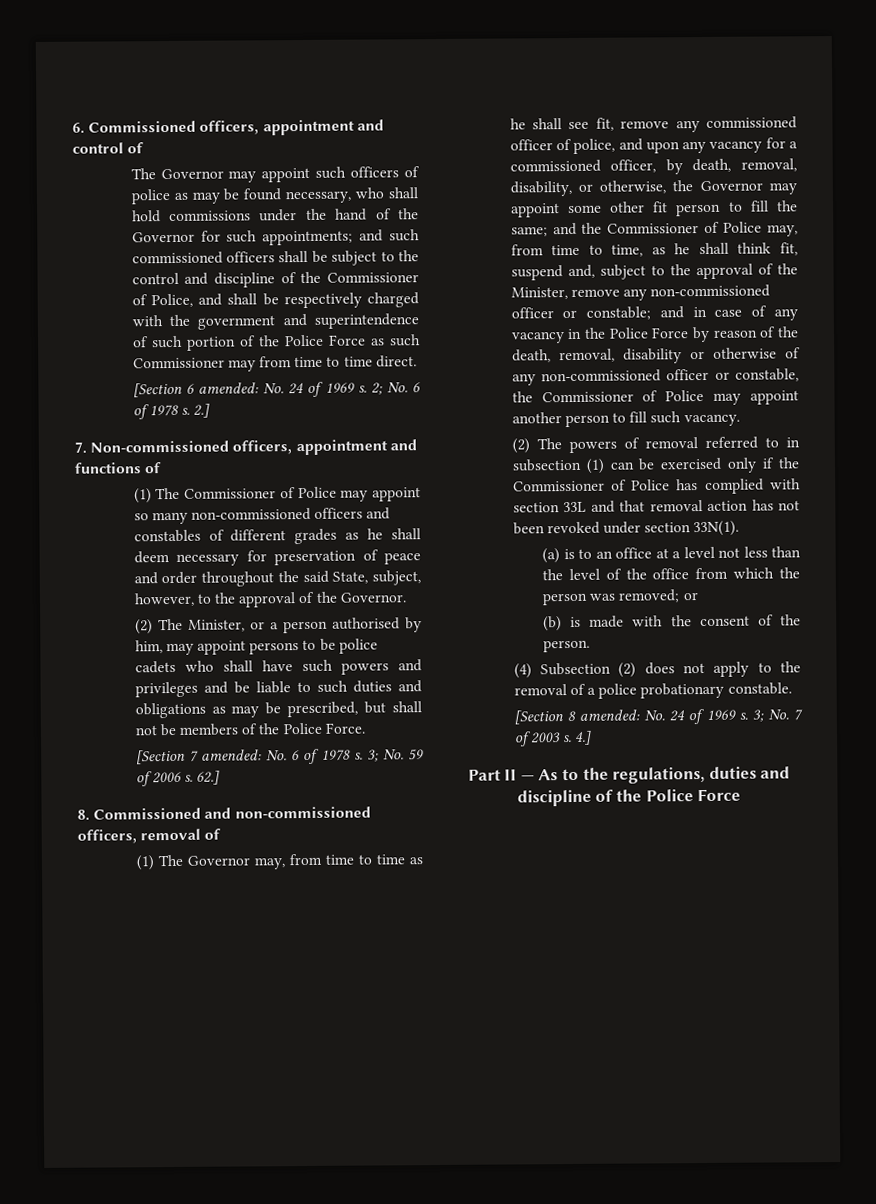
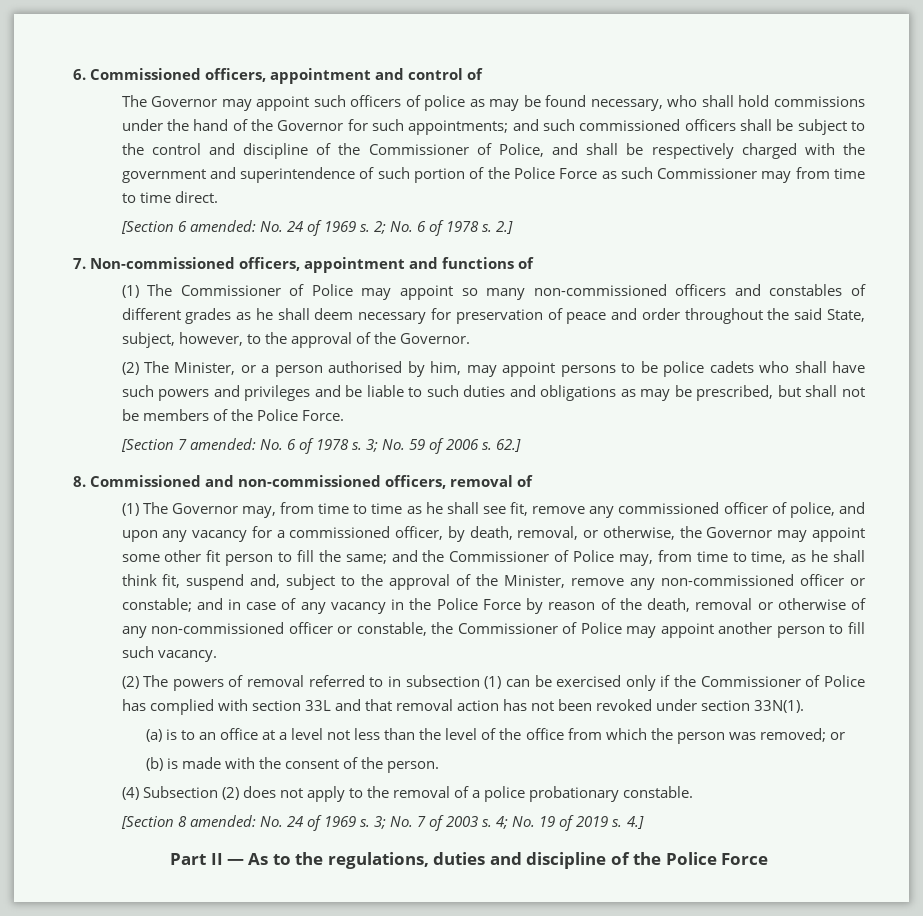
- (1) The Governor may, from time to time as he shall see fit, remove any commissioned officer of police, and upon any vacancy for a commissioned officer, by death, removal, disability, or otherwise, the Governor may appoint some other fit person to fill the same;
+ (1) The Governor may, from time to time as he shall see fit, remove any commissioned officer of police, and upon any vacancy for a commissioned officer, by death, removal, or otherwise, the Governor may appoint some other fit person to fill the same;
- and in case of any vacancy in the Police Force by reason of the death, removal, disability or otherwise of any non-commissioned officer or constable, the Commissioner of Police may appoint another person to fill such vacancy.
+ and in case of any vacancy in the Police Force by reason of the death, removal or otherwise of any non-commissioned officer or constable, the Commissioner of Police may appoint another person to fill such vacancy.
+ 4; No. 19 of 2019 s.

